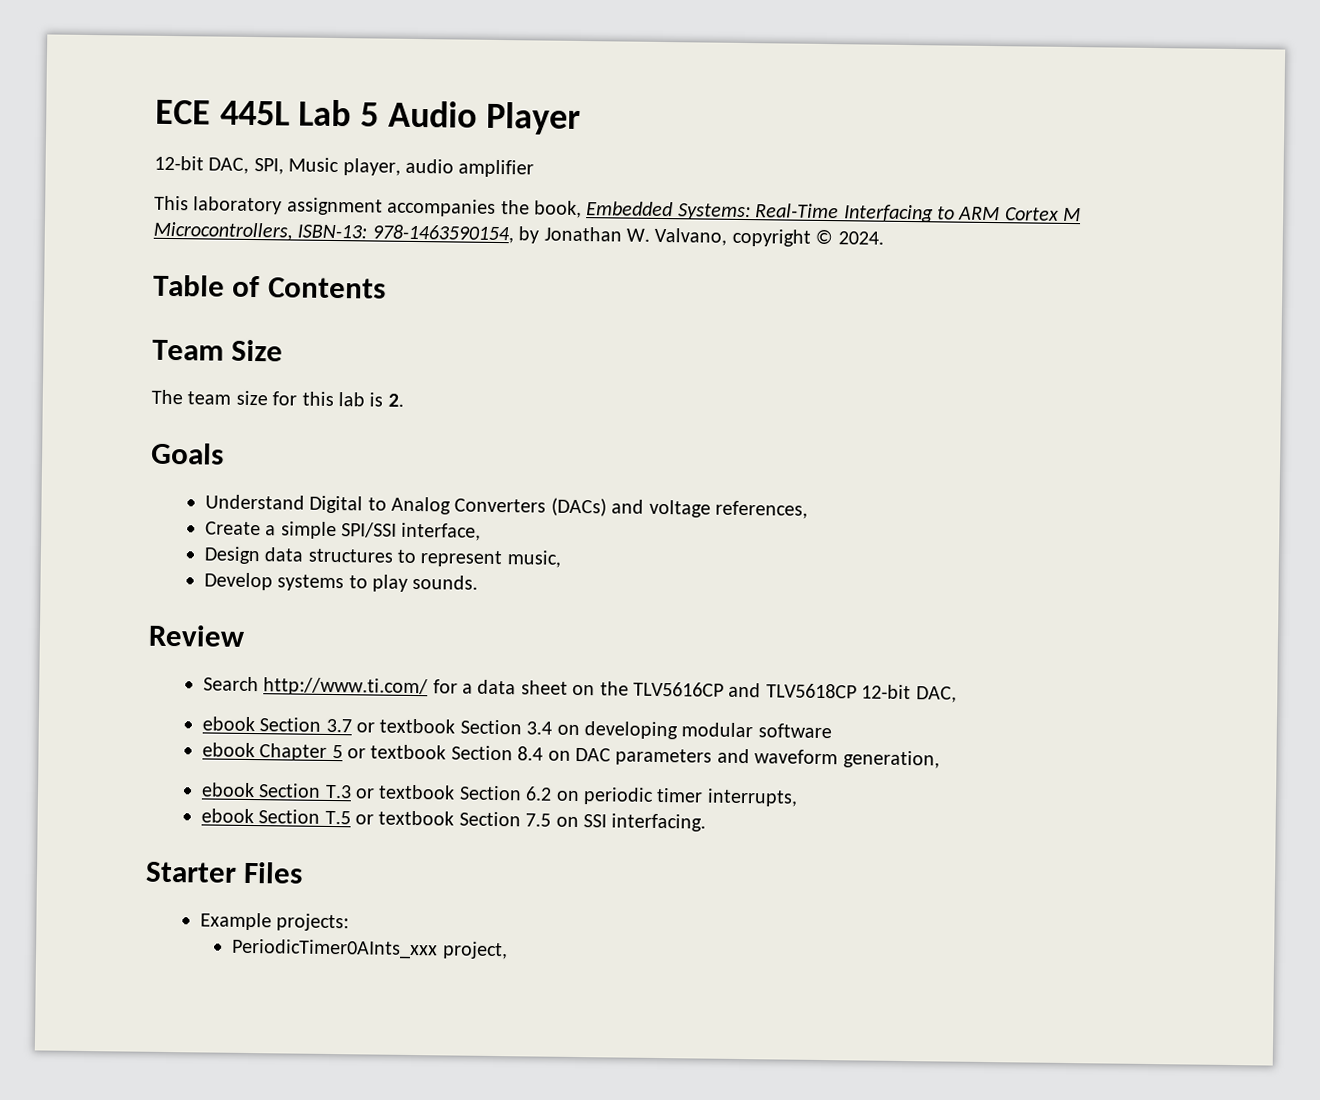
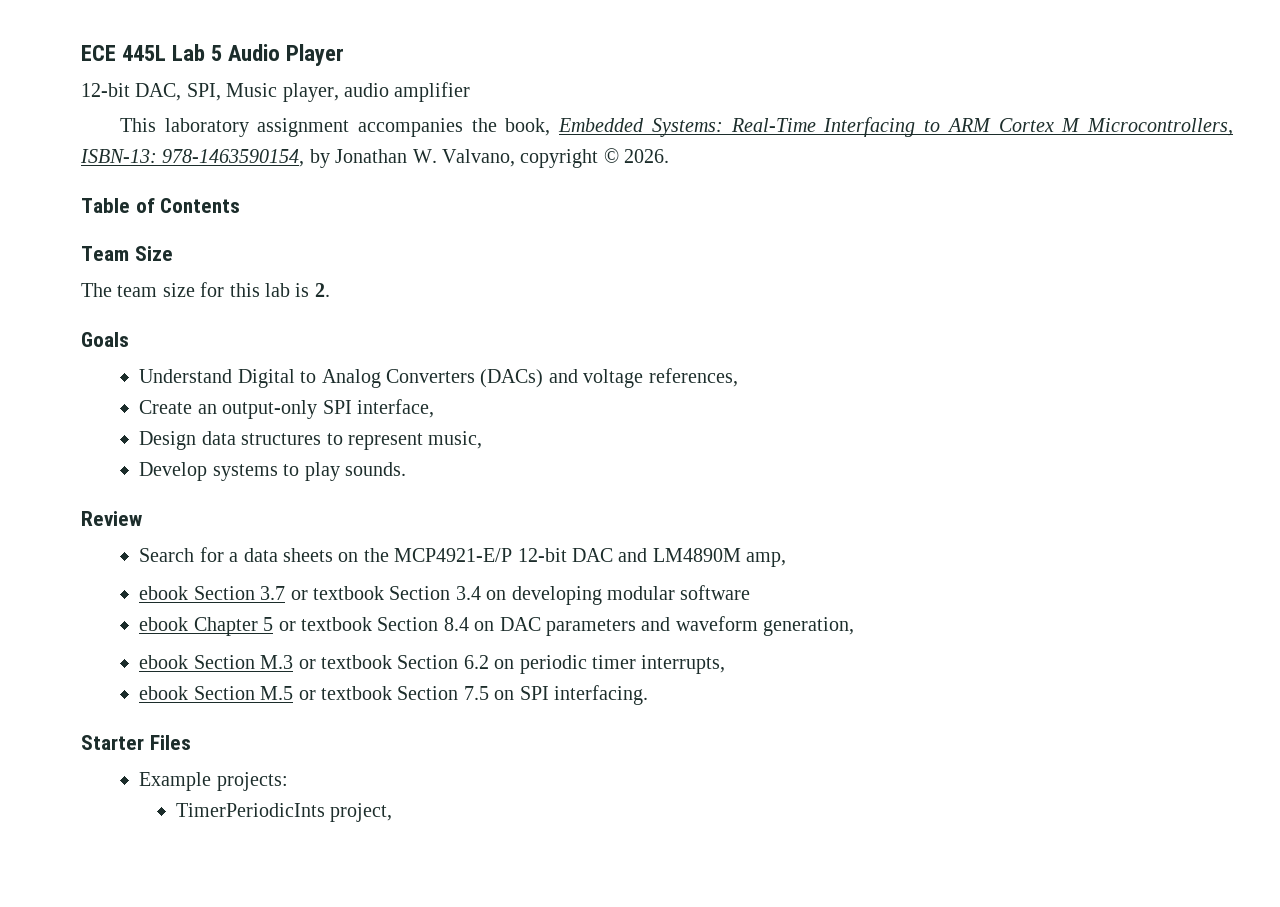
- This laboratory assignment accompanies the book, Embedded Systems: Real-Time Interfacing to ARM Cortex M Microcontrollers, ISBN-13: 978-1463590154, by Jonathan W. Valvano, copyright © 2024.
+ This laboratory assignment accompanies the book, Embedded Systems: Real-Time Interfacing to ARM Cortex M Microcontrollers, ISBN-13: 978-1463590154, by Jonathan W. Valvano, copyright © 2026.
- Create a simple SPI/SSI interface,
+ Create an output-only SPI interface,
- Search http://www.ti.com/ for a data sheet on the TLV5616CP and TLV5618CP 12-bit DAC,
+ Search for a data sheets on the MCP4921-E/P 12-bit DAC and LM4890M amp,
- ebook Section T.3 or textbook Section 6.2 on periodic timer interrupts,
+ ebook Section M.3 or textbook Section 6.2 on periodic timer interrupts,
- ebook Section T.5 or textbook Section 7.5 on SSI interfacing.
+ ebook Section M.5 or textbook Section 7.5 on SPI interfacing.
- PeriodicTimer0AInts_xxx project,
+ TimerPeriodicInts project,

